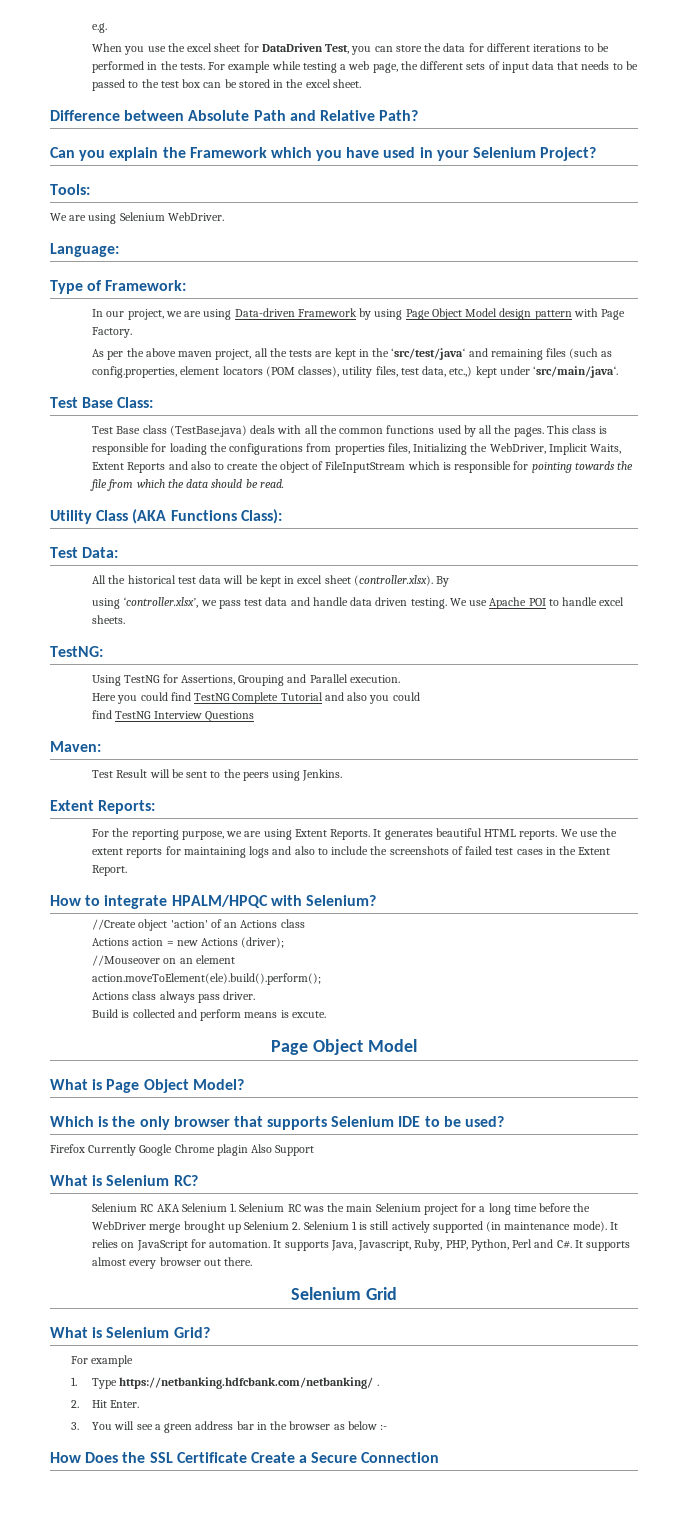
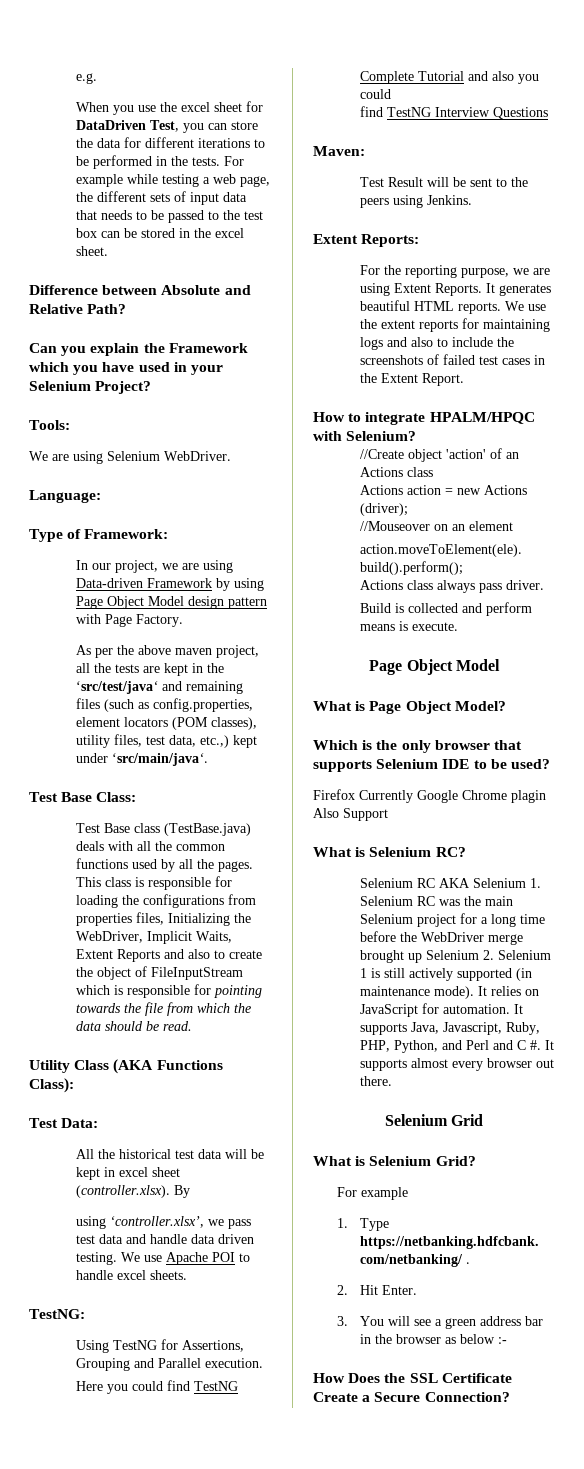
- Difference between Absolute Path and Relative Path?
+ Difference between Absolute and Relative Path?
- Build is collected and perform means is excute.
+ Build is collected and perform means is execute.
- It supports Java, Javascript, Ruby, PHP, Python, Perl and C#. It supports almost every browser out there.
+ It supports Java, Javascript, Ruby, PHP, Python, and Perl and C #. It supports almost every browser out there.
- How Does the SSL Certificate Create a Secure Connection
+ How Does the SSL Certificate Create a Secure Connection?

